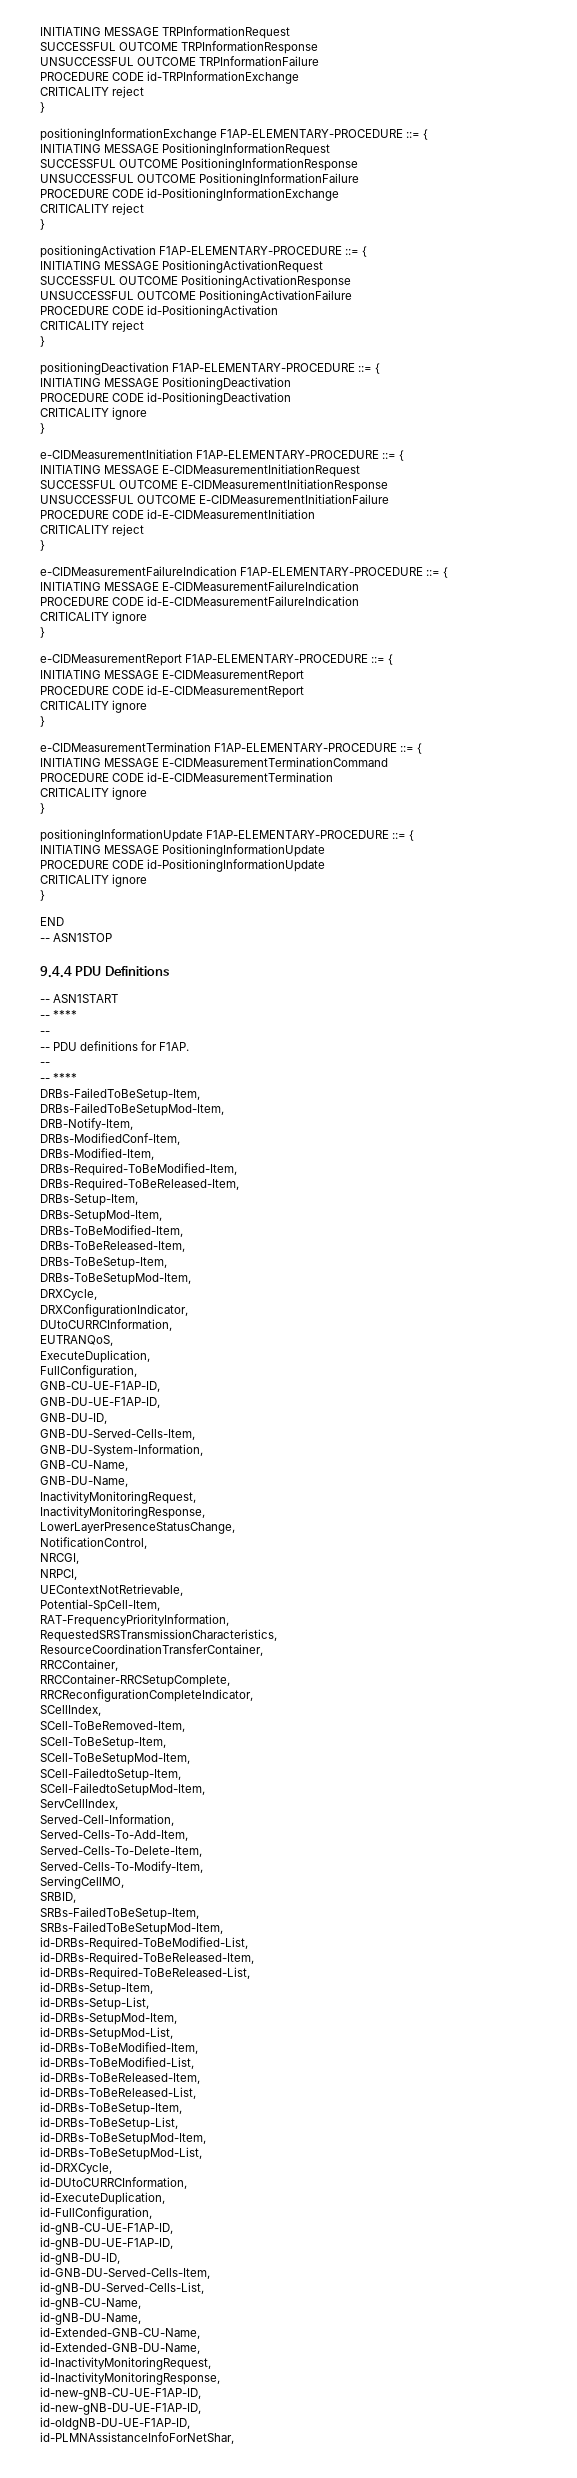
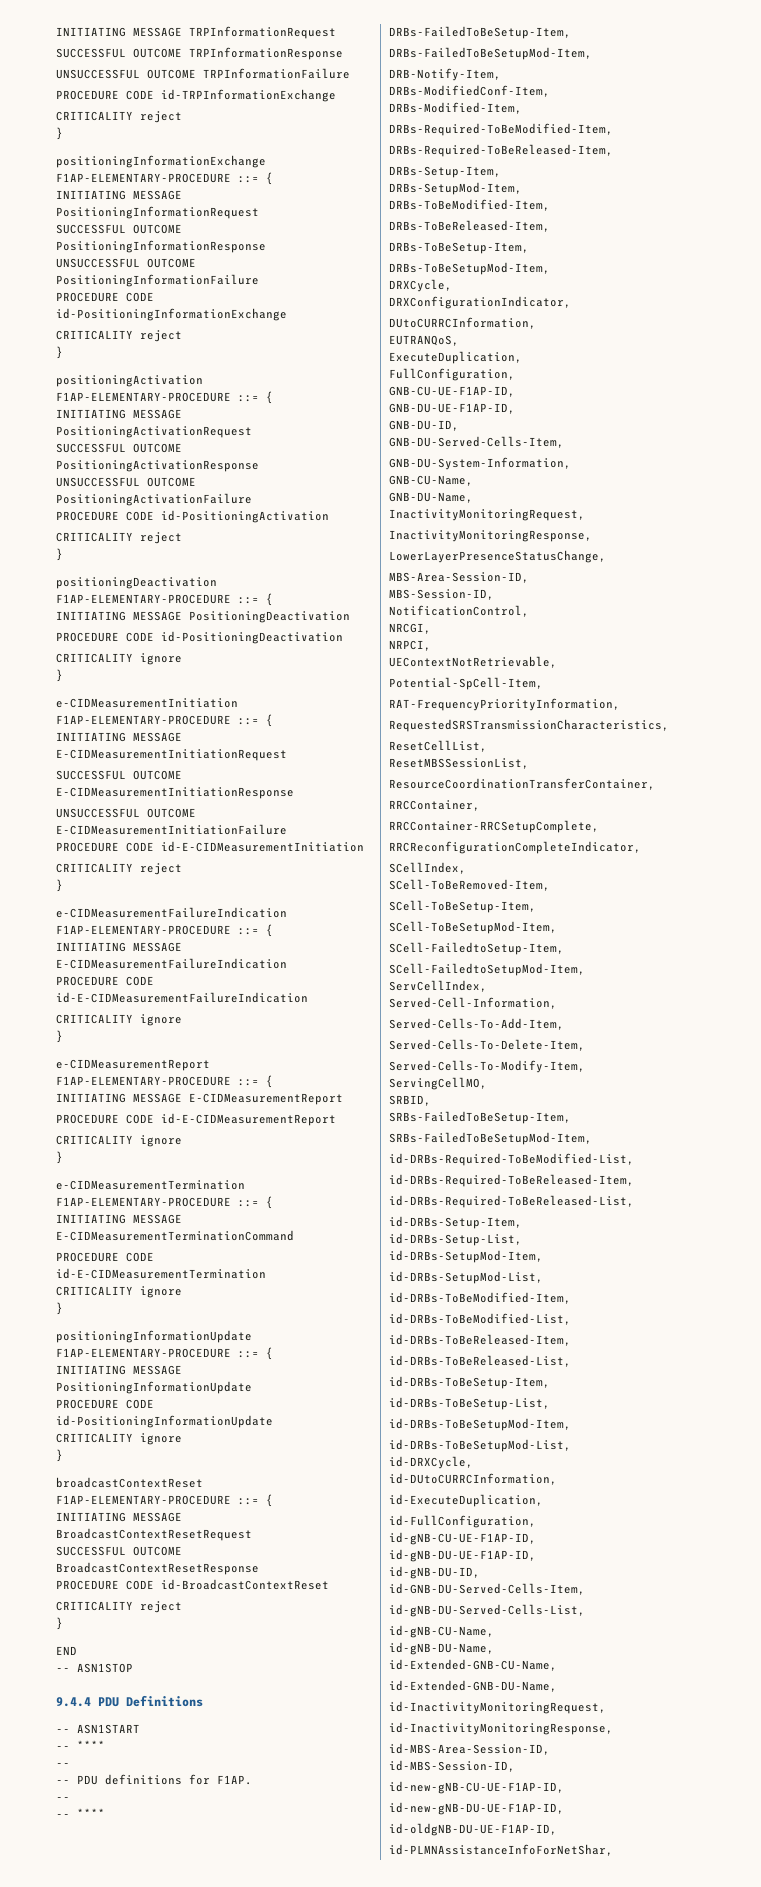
+ broadcastContextReset F1AP-ELEMENTARY-PROCEDURE ::= {
+ INITIATING MESSAGE BroadcastContextResetRequest
+ SUCCESSFUL OUTCOME BroadcastContextResetResponse
+ PROCEDURE CODE id-BroadcastContextReset
+ CRITICALITY reject
+ }
+ MBS-Area-Session-ID,
+ MBS-Session-ID,
+ ResetCellList,
+ ResetMBSSessionList,
+ id-MBS-Area-Session-ID,
+ id-MBS-Session-ID,

